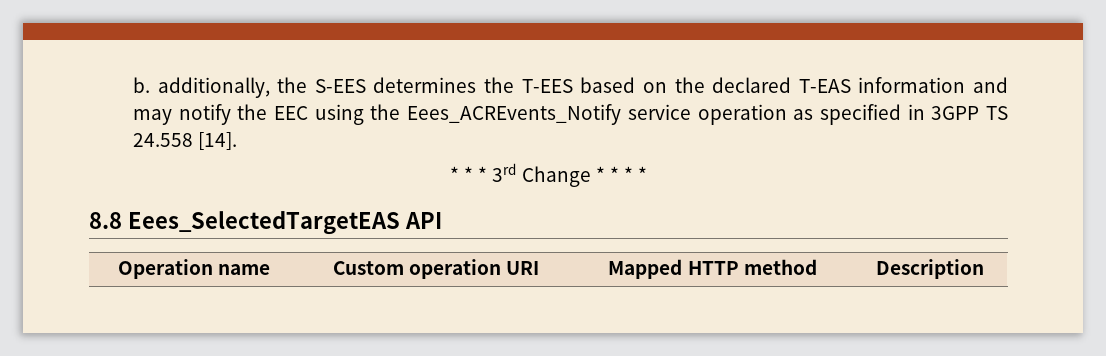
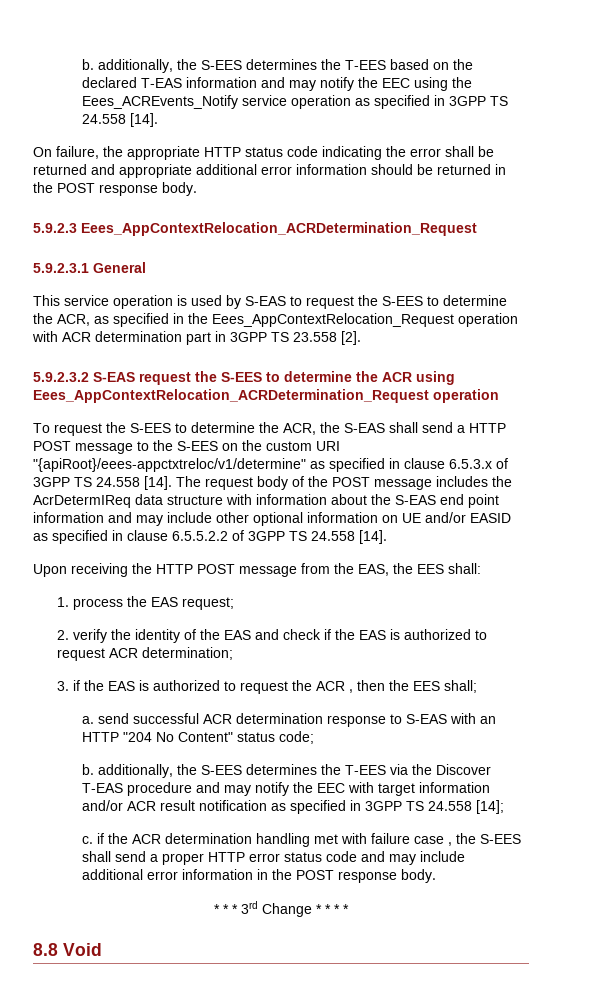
+ On failure, the appropriate HTTP status code indicating the error shall be returned and appropriate additional error information should be returned in the POST response body.
+ 5.9.2.3 Eees_AppContextRelocation_ACRDetermination_Request
+ 5.9.2.3.1 General
+ This service operation is used by S-EAS to request the S-EES to determine the ACR, as specified in the Eees_AppContextRelocation_Request operation with ACR determination part in 3GPP TS 23.558 [2].
+ 5.9.2.3.2 S-EAS request the S-EES to determine the ACR using Eees_AppContextRelocation_ACRDetermination_Request operation
+ To request the S-EES to determine the ACR, the S-EAS shall send a HTTP POST message to the S-EES on the custom URI "{apiRoot}/eees-appctxtreloc/v1/determine" as specified in clause 6.5.3.x of 3GPP TS 24.558 [14]. The request body of the POST message includes the AcrDetermIReq data structure with information about the S-EAS end point information and may include other optional information on UE and/or EASID as specified in clause 6.5.5.2.2 of 3GPP TS 24.558 [14].
+ Upon receiving the HTTP POST message from the EAS, the EES shall:
+ 1. process the EAS request;
+ 2. verify the identity of the EAS and check if the EAS is authorized to request ACR determination;
+ 3. if the EAS is authorized to request the ACR , then the EES shall;
+ a. send successful ACR determination response to S-EAS with an HTTP "204 No Content" status code;
+ b. additionally, the S-EES determines the T-EES via the Discover T-EAS procedure and may notify the EEC with target information and/or ACR result notification as specified in 3GPP TS 24.558 [14];
+ c. if the ACR determination handling met with failure case , the S-EES shall send a proper HTTP error status code and may include additional error information in the POST response body.
- 8.8 Eees_SelectedTargetEAS API
- Operation name | Custom operation URI | Mapped HTTP method | Description
+ 8.8 Void

